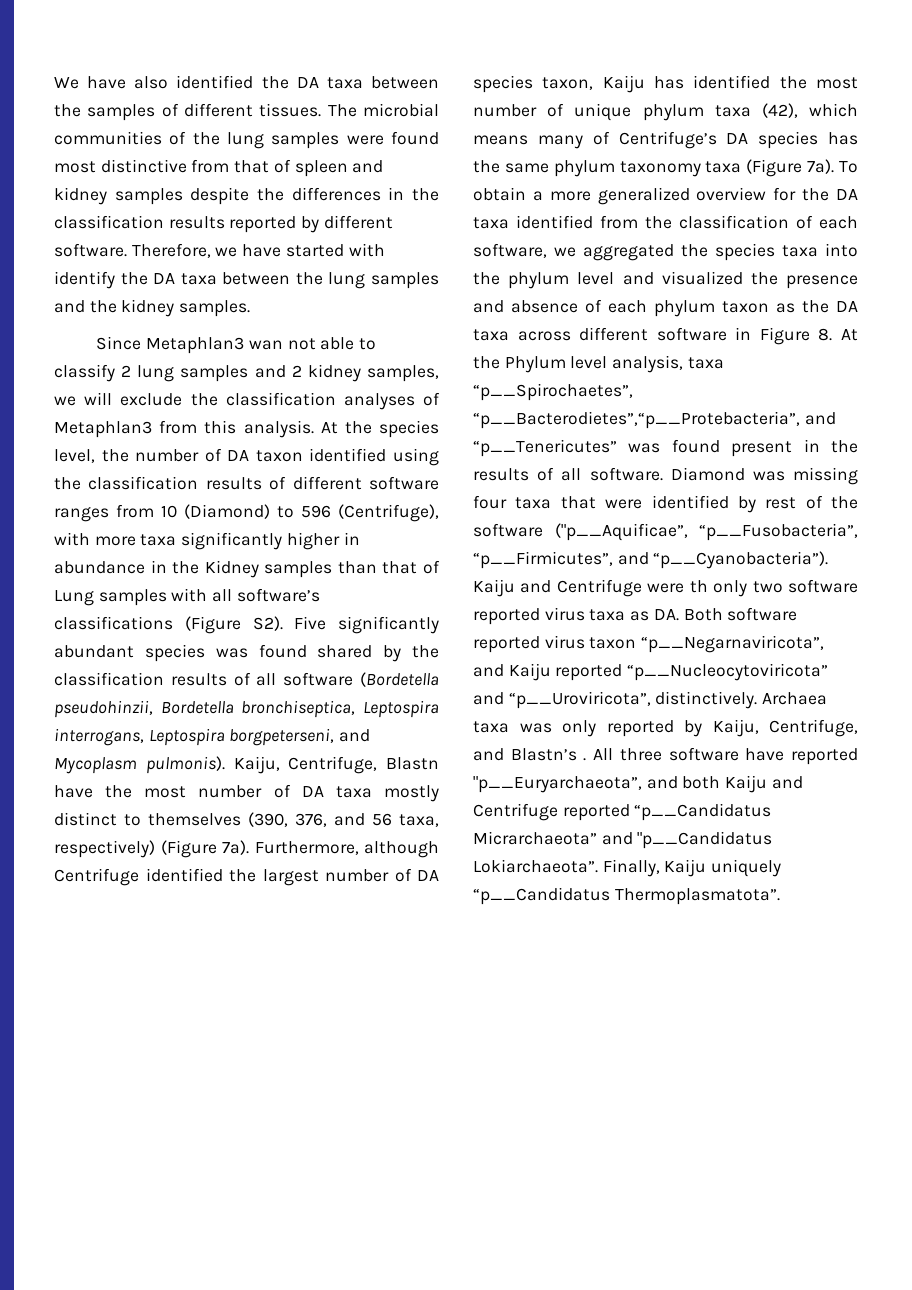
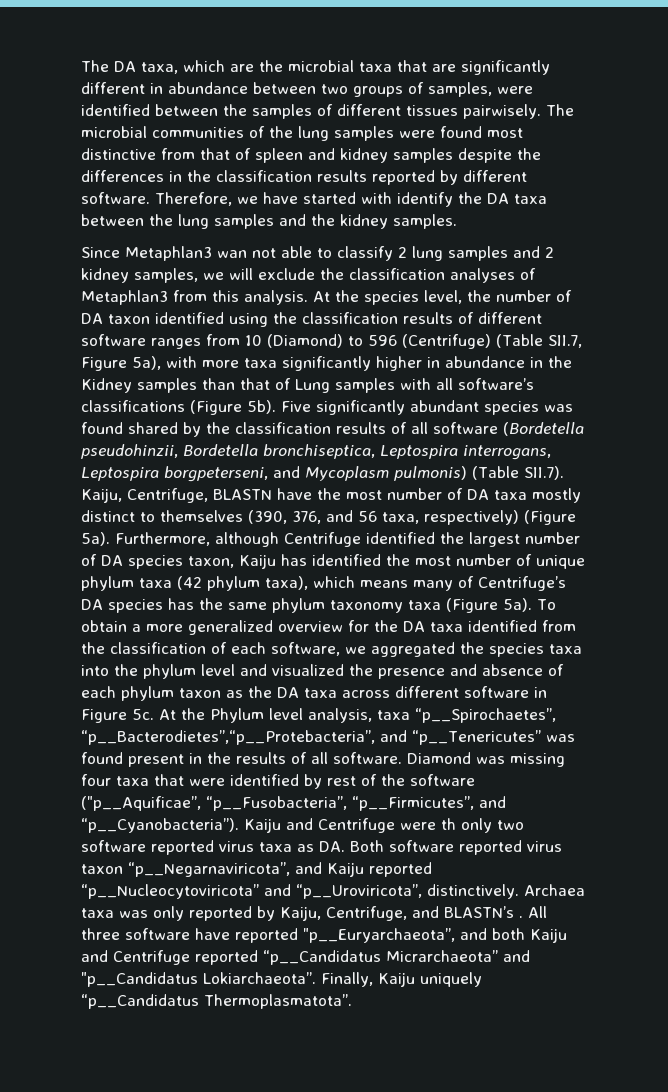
- We have also identified the DA taxa between the samples of different tissues.
+ The DA taxa, which are the microbial taxa that are significantly different in abundance between two groups of samples, were identified between the samples of different tissues pairwisely.
- At the species level, the number of DA taxon identified using the classification results of different software ranges from 10 (Diamond) to 596 (Centrifuge), with more taxa significantly higher in abundance in the Kidney samples than that of Lung samples with all software’s classifications (Figure S2). Five significantly abundant species was found shared by the classification results of all software (Bordetella pseudohinzii, Bordetella bronchiseptica, Leptospira interrogans, Leptospira borgpeterseni, and Mycoplasm pulmonis). Kaiju, Centrifuge, Blastn have the most number of DA taxa mostly distinct to themselves (390, 376, and 56 taxa, respectively) (Figure 7a).
+ At the species level, the number of DA taxon identified using the classification results of different software ranges from 10 (Diamond) to 596 (Centrifuge) (Table SII.7, Figure 5a), with more taxa significantly higher in abundance in the Kidney samples than that of Lung samples with all software’s classifications (Figure 5b). Five significantly abundant species was found shared by the classification results of all software (Bordetella pseudohinzii, Bordetella bronchiseptica, Leptospira interrogans, Leptospira borgpeterseni, and Mycoplasm pulmonis) (Table SII.7). Kaiju, Centrifuge, BLASTN have the most number of DA taxa mostly distinct to themselves (390, 376, and 56 taxa, respectively) (Figure 5a).
- Furthermore, although Centrifuge identified the largest number of DA species taxon, Kaiju has identified the most number of unique phylum taxa (42), which means many of Centrifuge’s DA species has the same phylum taxonomy taxa (Figure 7a).
+ Furthermore, although Centrifuge identified the largest number of DA species taxon, Kaiju has identified the most number of unique phylum taxa (42 phylum taxa), which means many of Centrifuge’s DA species has the same phylum taxonomy taxa (Figure 5a).
- To obtain a more generalized overview for the DA taxa identified from the classification of each software, we aggregated the species taxa into the phylum level and visualized the presence and absence of each phylum taxon as the DA taxa across different software in Figure 8. At the Phylum level analysis, taxa “p__Spirochaetes”, “p__Bacterodietes”,“p__Protebacteria”, and “p__Tenericutes” was found present in the results of all software.
+ To obtain a more generalized overview for the DA taxa identified from the classification of each software, we aggregated the species taxa into the phylum level and visualized the presence and absence of each phylum taxon as the DA taxa across different software in Figure 5c. At the Phylum level analysis, taxa “p__Spirochaetes”, “p__Bacterodietes”,“p__Protebacteria”, and “p__Tenericutes” was found present in the results of all software.
- Archaea taxa was only reported by Kaiju, Centrifuge, and Blastn’s .
+ Archaea taxa was only reported by Kaiju, Centrifuge, and BLASTN’s .

